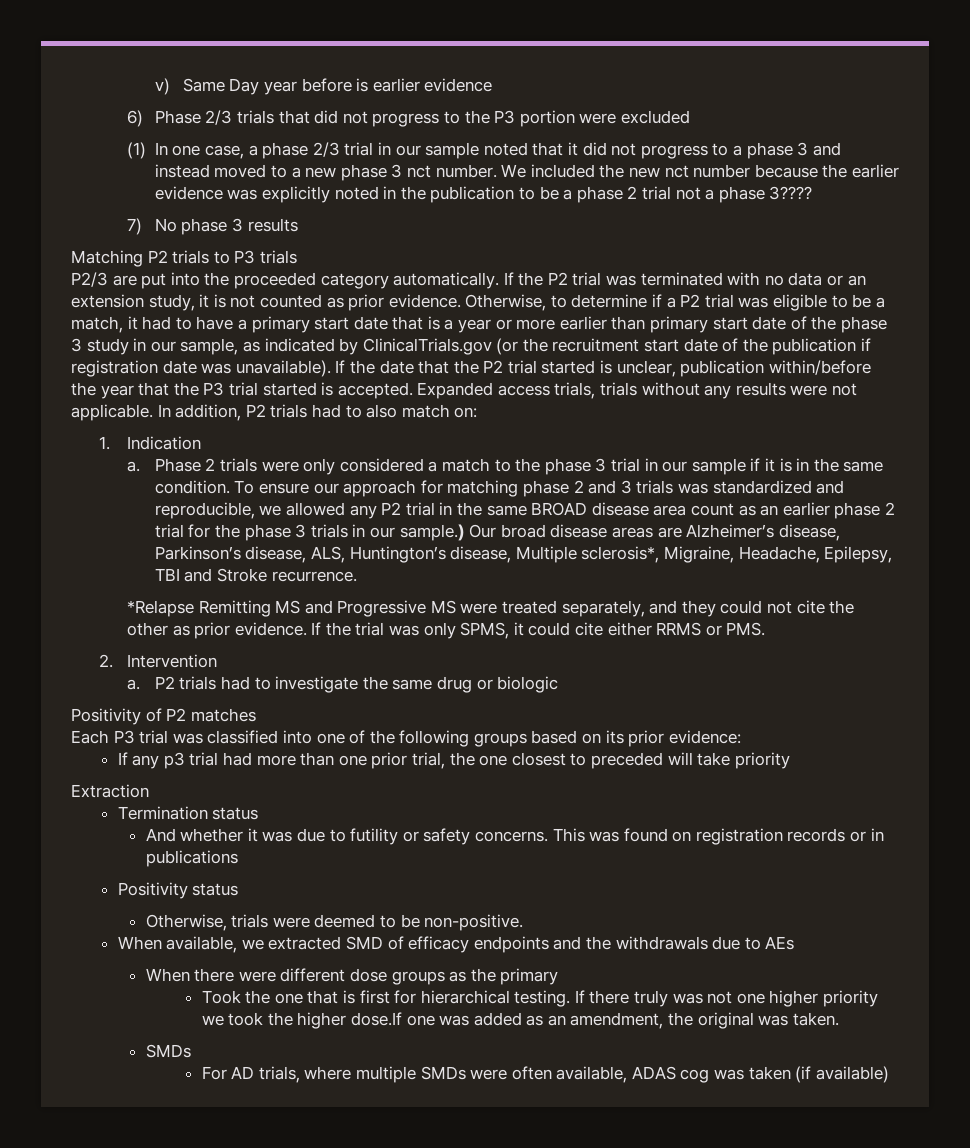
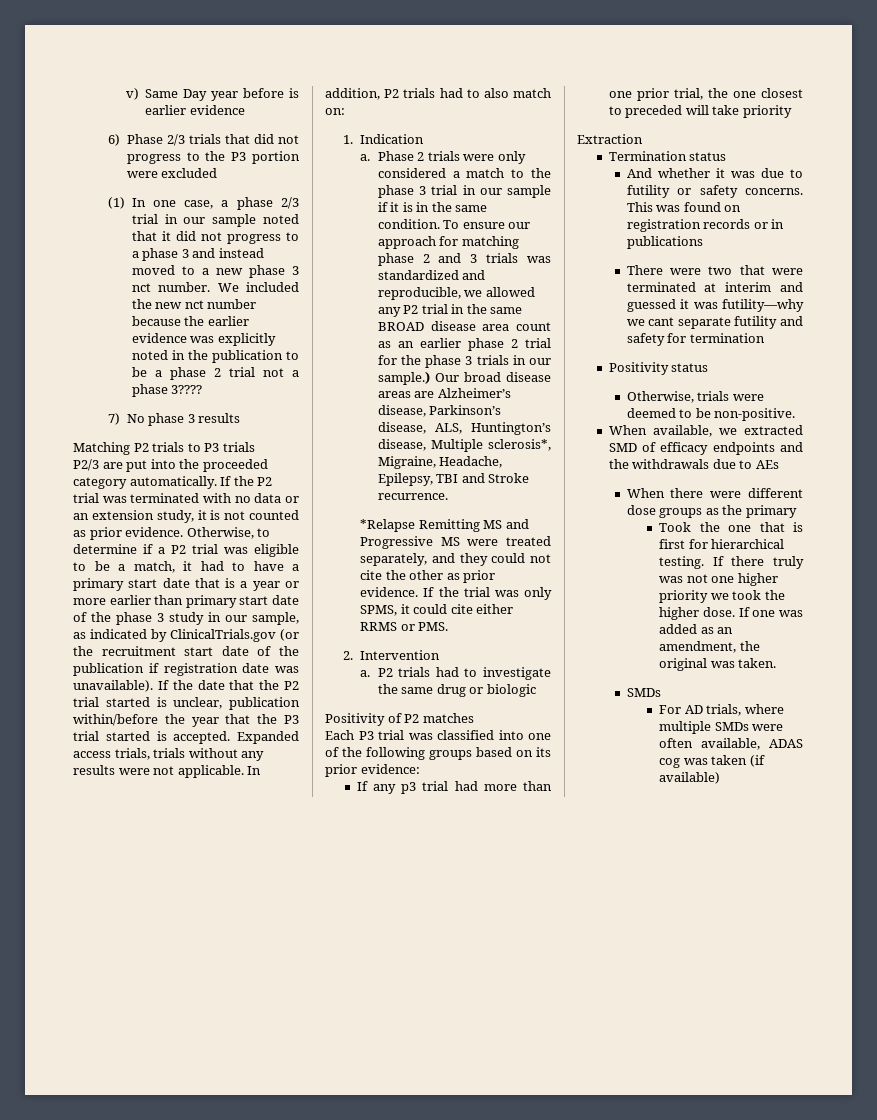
+ There were two that were terminated at interim and guessed it was futility—why we cant separate futility and safety for termination
- If there truly was not one higher priority we took the higher dose.If one was added as an amendment, the original was taken.
+ If there truly was not one higher priority we took the higher dose. If one was added as an amendment, the original was taken.

